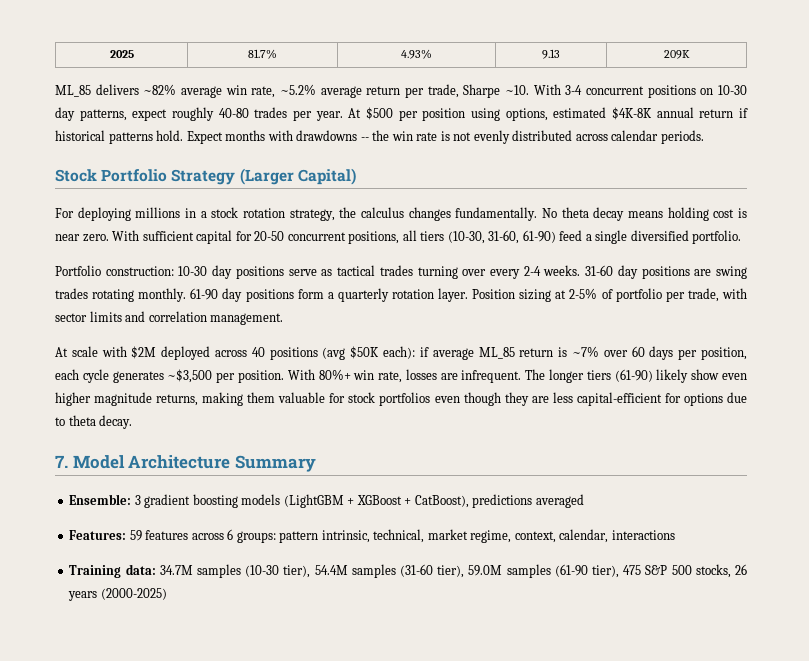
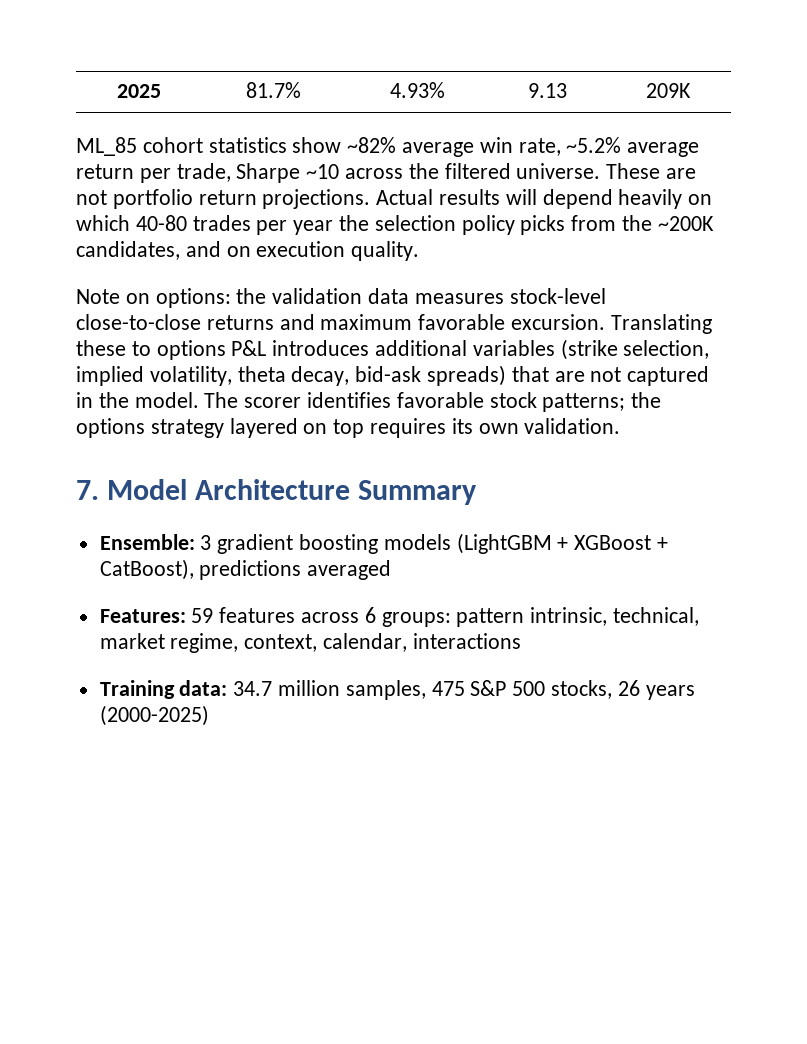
- ML_85 delivers ~82% average win rate, ~5.2% average return per trade, Sharpe ~10. With 3-4 concurrent positions on 10-30 day patterns, expect roughly 40-80 trades per year. At $500 per position using options, estimated $4K-8K annual return if historical patterns hold. Expect months with drawdowns -- the win rate is not evenly distributed across calendar periods.
- Stock Portfolio Strategy (Larger Capital)
- For deploying millions in a stock rotation strategy, the calculus changes fundamentally. No theta decay means holding cost is near zero. With sufficient capital for 20-50 concurrent positions, all tiers (10-30, 31-60, 61-90) feed a single diversified portfolio.
- Portfolio construction: 10-30 day positions serve as tactical trades turning over every 2-4 weeks. 31-60 day positions are swing trades rotating monthly. 61-90 day positions form a quarterly rotation layer. Position sizing at 2-5% of portfolio per trade, with sector limits and correlation management.
- At scale with $2M deployed across 40 positions (avg $50K each): if average ML_85 return is ~7% over 60 days per position, each cycle generates ~$3,500 per position. With 80%+ win rate, losses are infrequent. The longer tiers (61-90) likely show even higher magnitude returns, making them valuable for stock portfolios even though they are less capital-efficient for options due to theta decay.
+ ML_85 cohort statistics show ~82% average win rate, ~5.2% average return per trade, Sharpe ~10 across the filtered universe. These are not portfolio return projections. Actual results will depend heavily on which 40-80 trades per year the selection policy picks from the ~200K candidates, and on execution quality.
+ Note on options: the validation data measures stock-level close-to-close returns and maximum favorable excursion. Translating these to options P&L introduces additional variables (strike selection, implied volatility, theta decay, bid-ask spreads) that are not captured in the model. The scorer identifies favorable stock patterns; the options strategy layered on top requires its own validation.
- Training data: 34.7M samples (10-30 tier), 54.4M samples (31-60 tier), 59.0M samples (61-90 tier), 475 S&P 500 stocks, 26 years (2000-2025)
+ Training data: 34.7 million samples, 475 S&P 500 stocks, 26 years (2000-2025)

